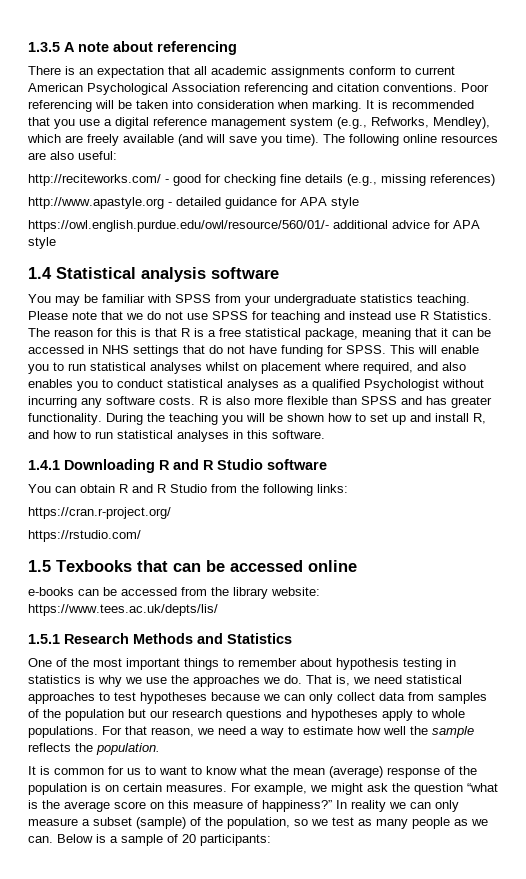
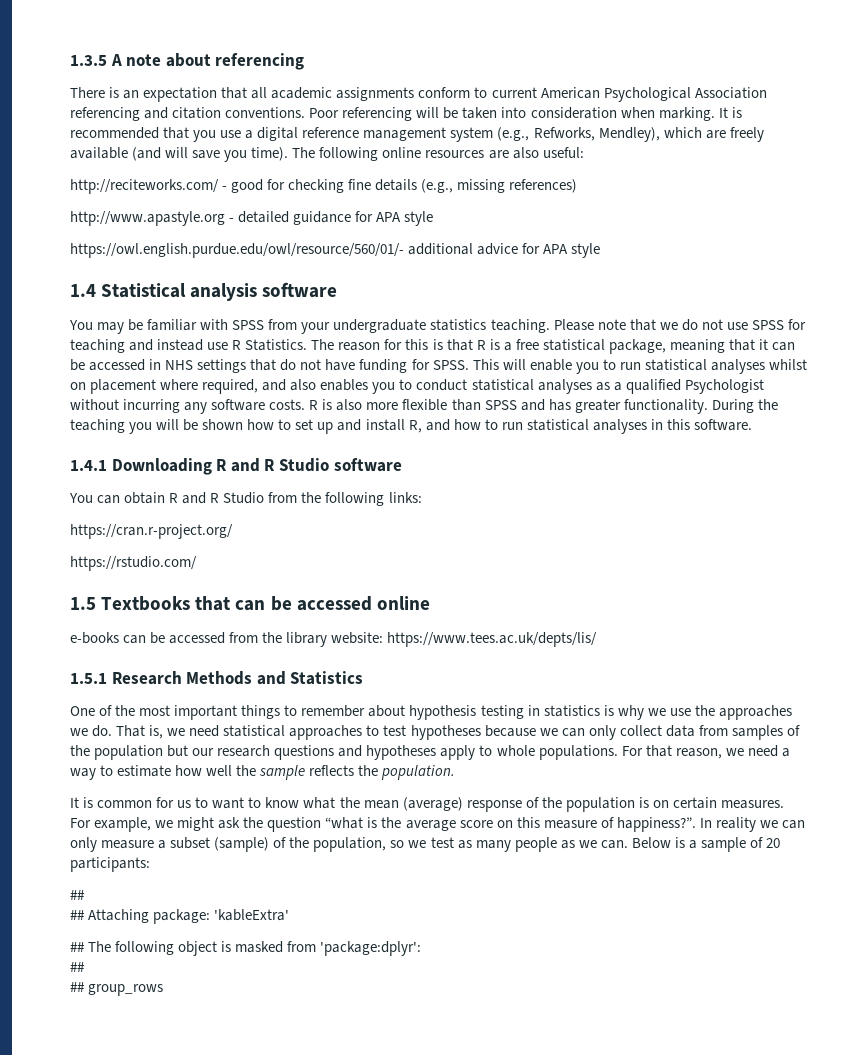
- 1.5 Texbooks that can be accessed online
+ 1.5 Textbooks that can be accessed online
- For example, we might ask the question “what is the average score on this measure of happiness?”
+ For example, we might ask the question “what is the average score on this measure of happiness?”.
  Below is a sample of 20 participants:
+ ##
+ ## Attaching package: 'kableExtra'
+ ## The following object is masked from 'package:dplyr':
+ ##
+ ## group_rows

